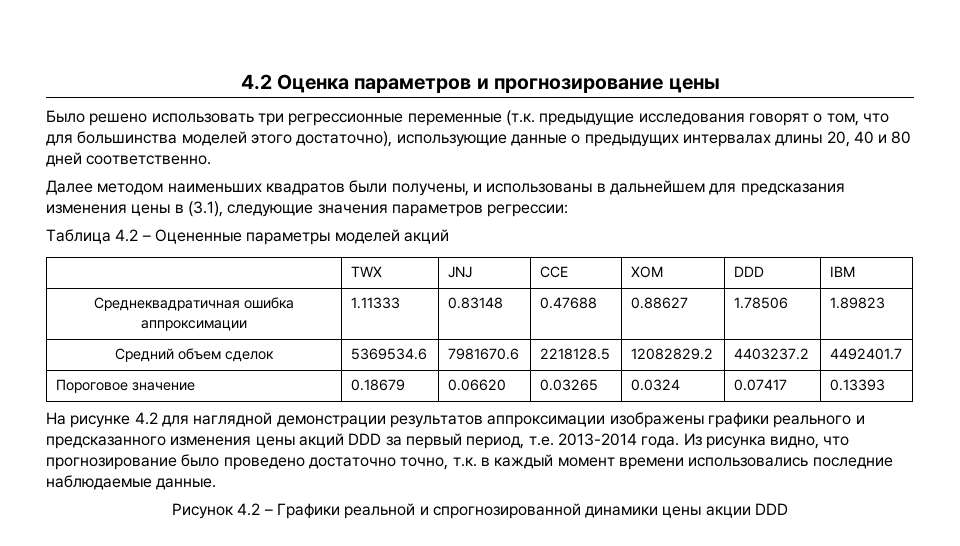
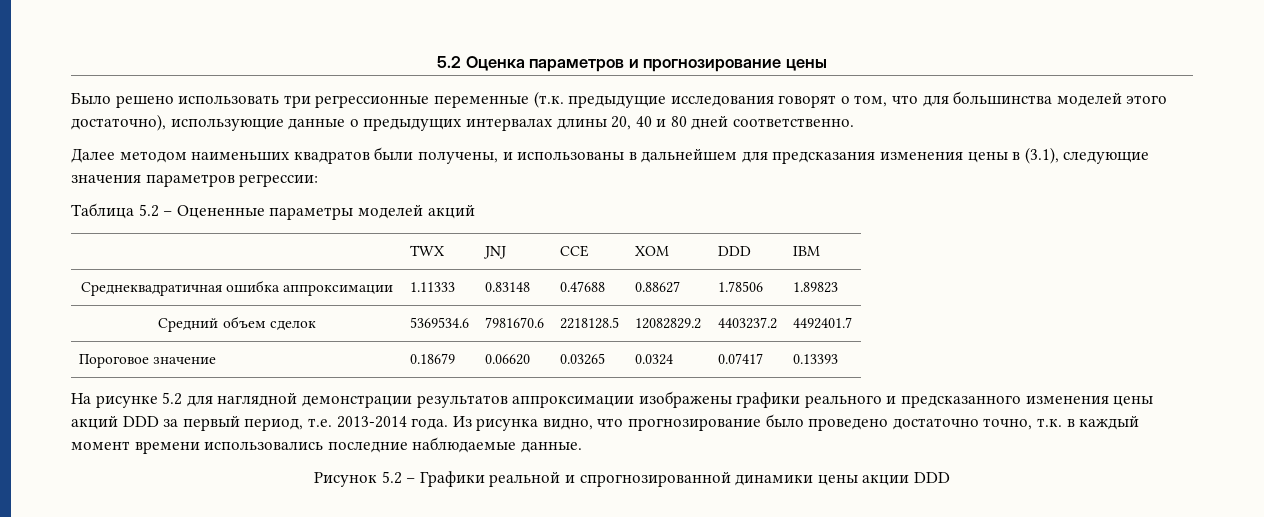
- 4.2 Оценка параметров и прогнозирование цены
+ 5.2 Оценка параметров и прогнозирование цены
- Таблица 4.2 – Оцененные параметры моделей акций
+ Таблица 5.2 – Оцененные параметры моделей акций
- На рисунке 4.2 для наглядной демонстрации результатов аппроксимации изображены графики реального и предсказанного изменения цены акций DDD за первый период, т.е. 2013-2014 года.
+ На рисунке 5.2 для наглядной демонстрации результатов аппроксимации изображены графики реального и предсказанного изменения цены акций DDD за первый период, т.е. 2013-2014 года.
- Рисунок 4.2 – Графики реальной и спрогнозированной динамики цены акции DDD
+ Рисунок 5.2 – Графики реальной и спрогнозированной динамики цены акции DDD

